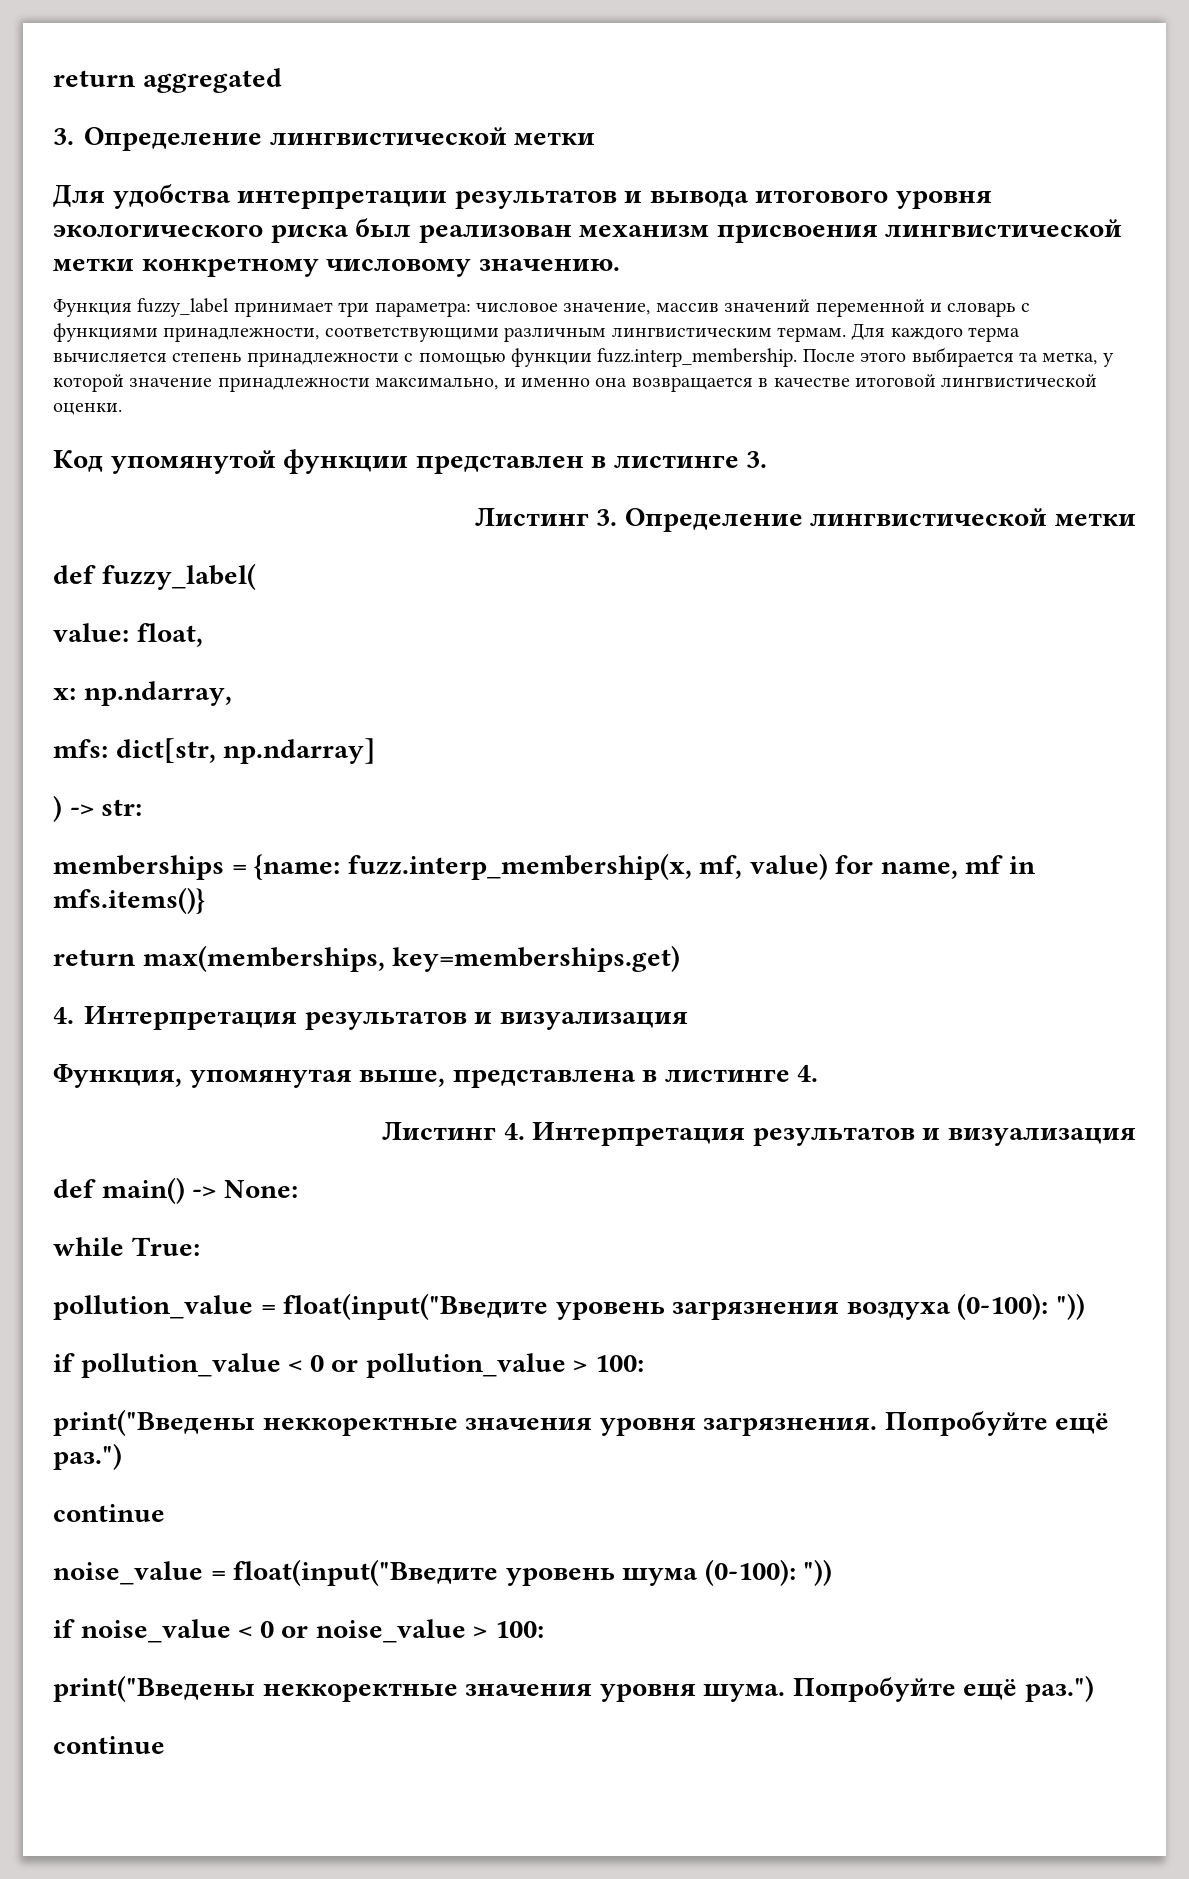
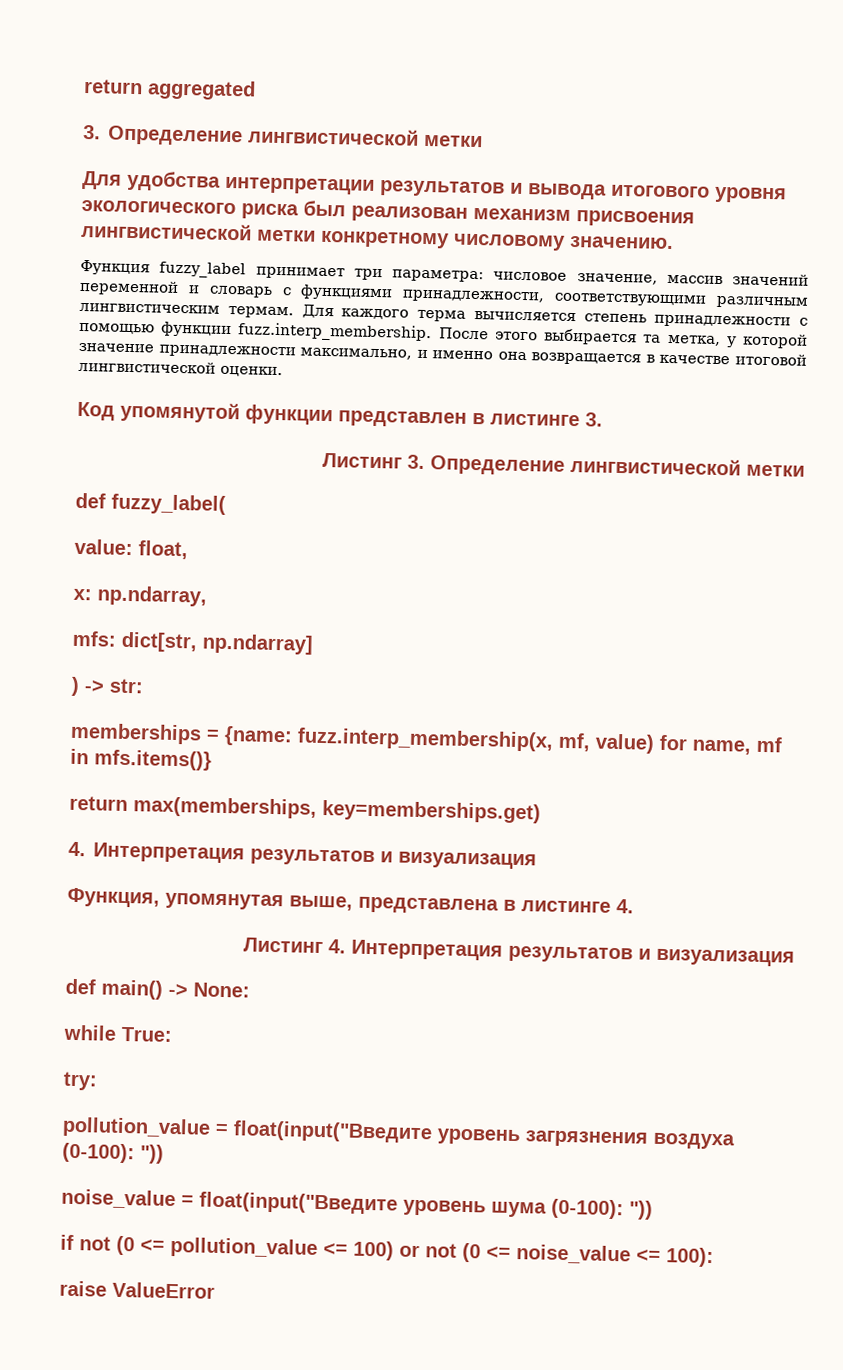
+ try:
- if pollution_value < 0 or pollution_value > 100:
- print("Введены неккоректные значения уровня загрязнения. Попробуйте ещё раз.")
- continue
- if noise_value < 0 or noise_value > 100:
- print("Введены неккоректные значения уровня шума. Попробуйте ещё раз.")
- continue
+ if not (0 <= pollution_value <= 100) or not (0 <= noise_value <= 100):
+ raise ValueError

